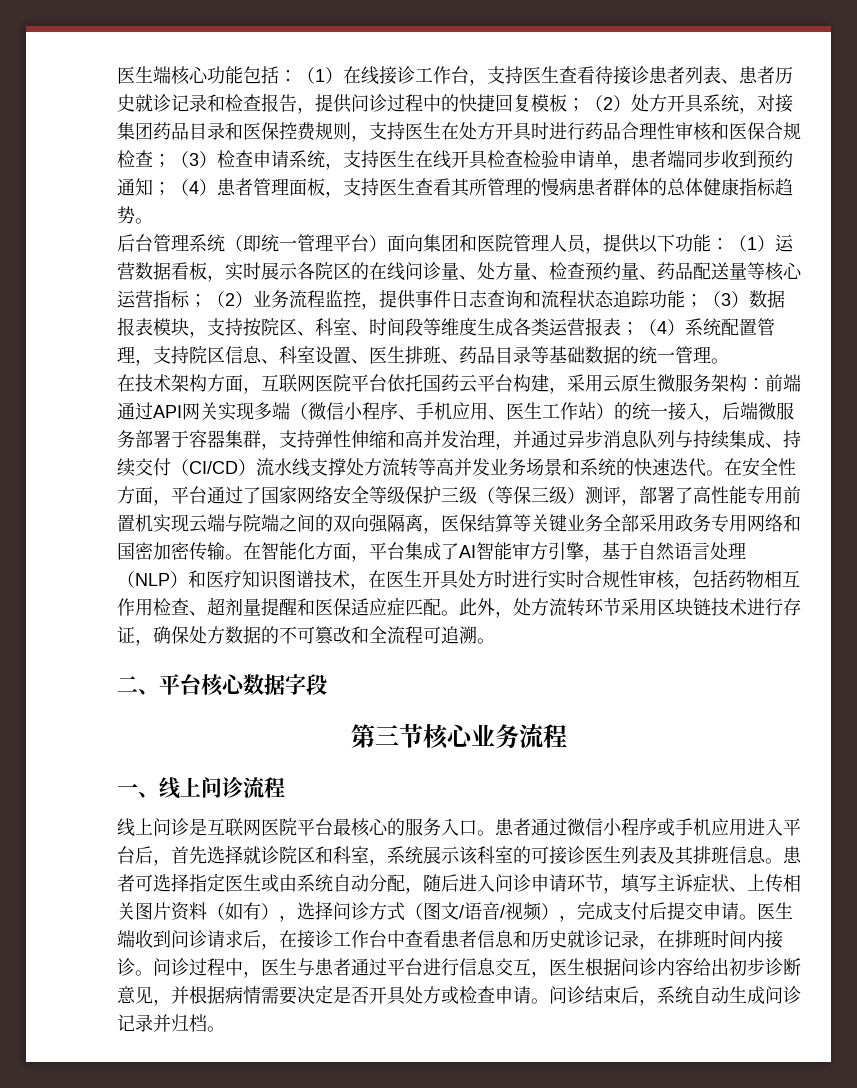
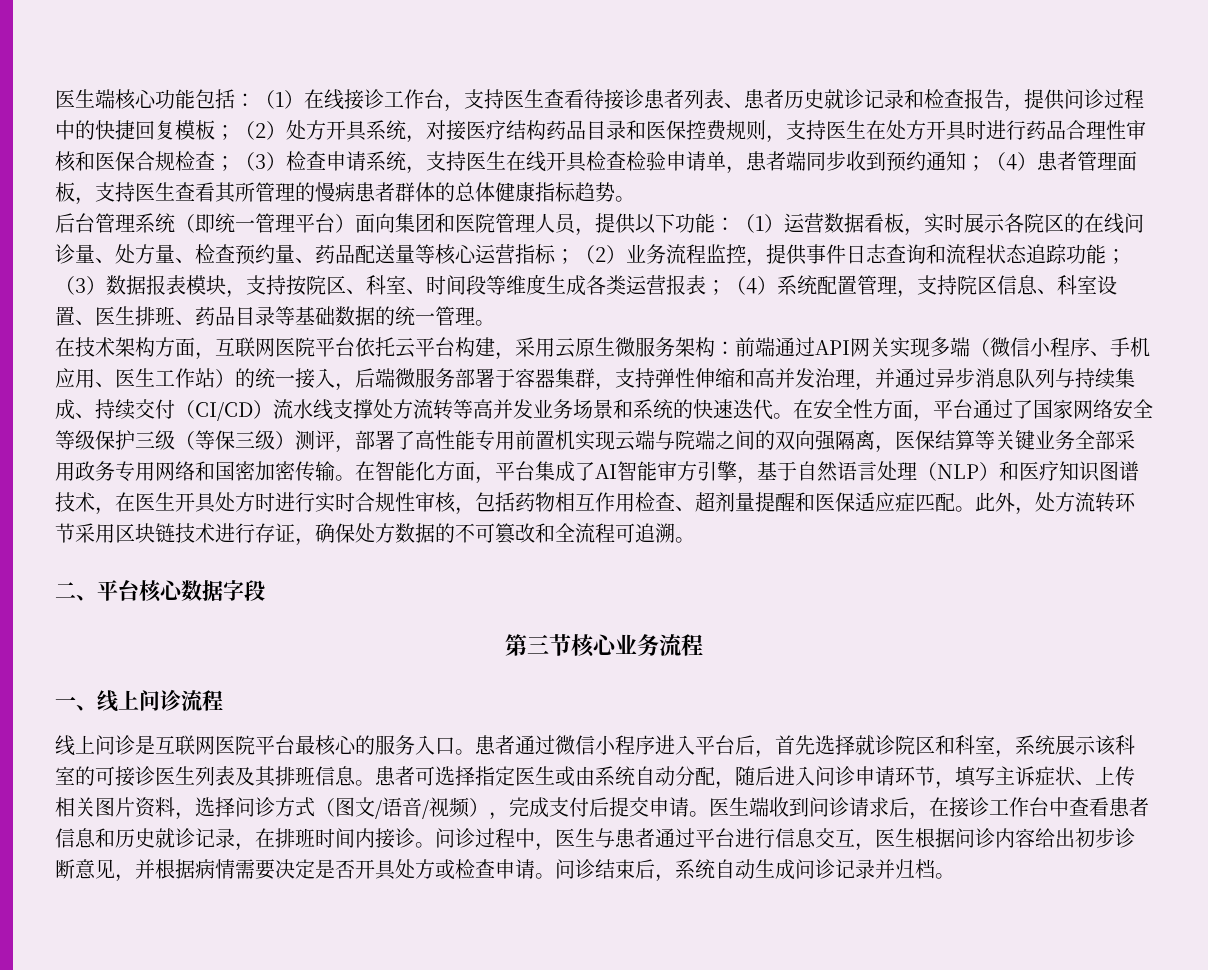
- （2）处方开具系统，对接集团药品目录和医保控费规则，支持医生在处方开具时进行药品合理性审核和医保合规检查；
+ （2）处方开具系统，对接医疗结构药品目录和医保控费规则，支持医生在处方开具时进行药品合理性审核和医保合规检查；
- 在技术架构方面，互联网医院平台依托国药云平台构建，采用云原生微服务架构：
+ 在技术架构方面，互联网医院平台依托云平台构建，采用云原生微服务架构：
- 患者通过微信小程序或手机应用进入平台后，首先选择就诊院区和科室，系统展示该科室的可接诊医生列表及其排班信息。
+ 患者通过微信小程序进入平台后，首先选择就诊院区和科室，系统展示该科室的可接诊医生列表及其排班信息。
- 患者可选择指定医生或由系统自动分配，随后进入问诊申请环节，填写主诉症状、上传相关图片资料（如有），选择问诊方式（图文/语音/视频），完成支付后提交申请。
+ 患者可选择指定医生或由系统自动分配，随后进入问诊申请环节，填写主诉症状、上传相关图片资料，选择问诊方式（图文/语音/视频），完成支付后提交申请。

